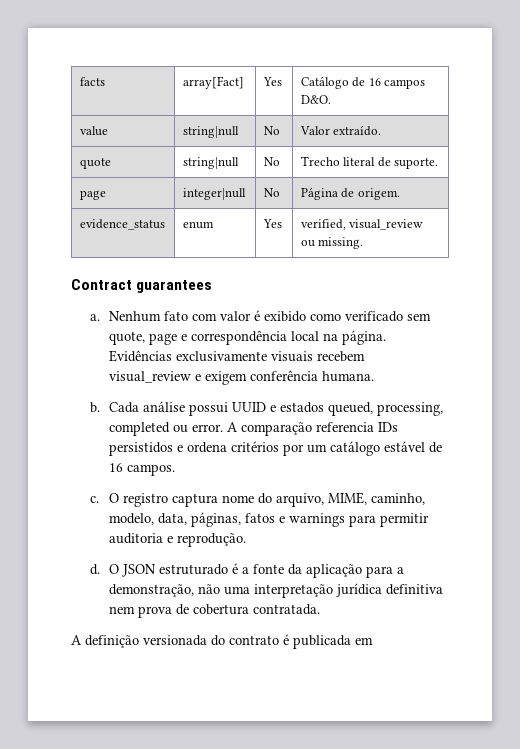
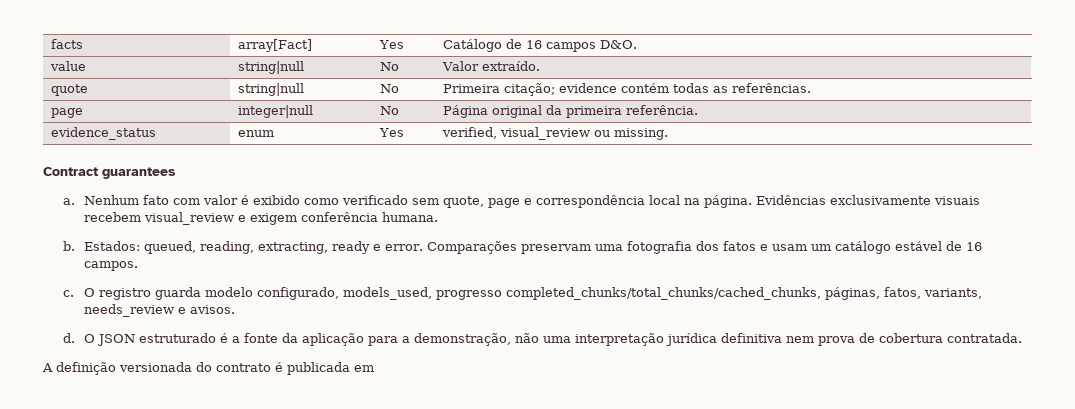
- quote | string|null | No | Trecho literal de suporte.
+ quote | string|null | No | Primeira citação; evidence contém todas as referências.
- page | integer|null | No | Página de origem.
+ page | integer|null | No | Página original da primeira referência.
- Cada análise possui UUID e estados queued, processing, completed ou error. A comparação referencia IDs persistidos e ordena critérios por um catálogo estável de 16 campos.
+ Estados: queued, reading, extracting, ready e error. Comparações preservam uma fotografia dos fatos e usam um catálogo estável de 16 campos.
- O registro captura nome do arquivo, MIME, caminho, modelo, data, páginas, fatos e warnings para permitir auditoria e reprodução.
+ O registro guarda modelo configurado, models_used, progresso completed_chunks/total_chunks/cached_chunks, páginas, fatos, variants, needs_review e avisos.

